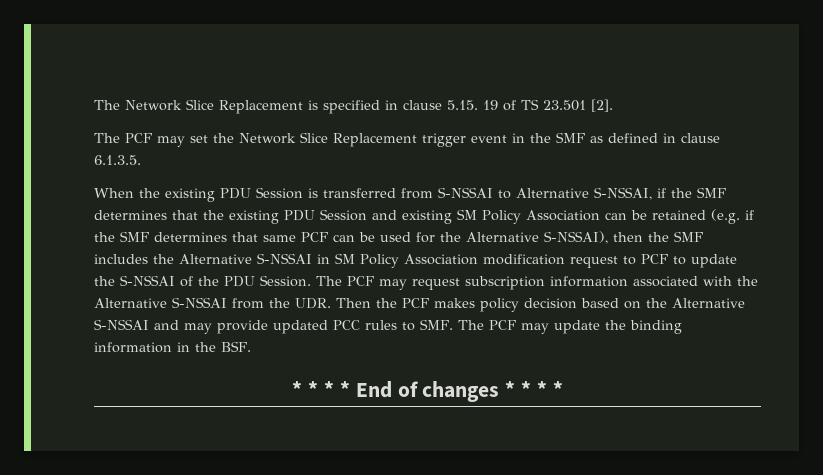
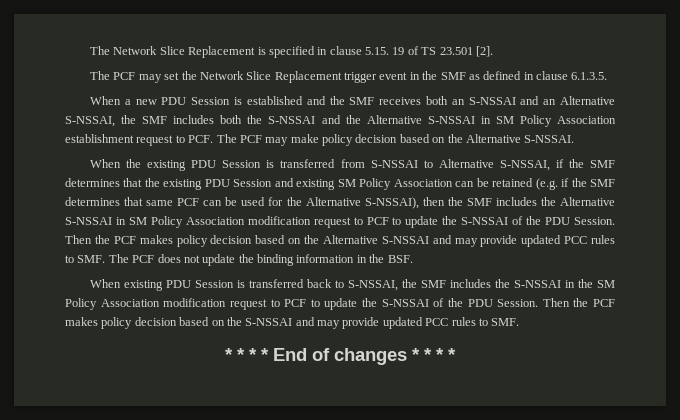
+ When a new PDU Session is established and the SMF receives both an S-NSSAI and an Alternative S-NSSAI, the SMF includes both the S-NSSAI and the Alternative S-NSSAI in SM Policy Association establishment request to PCF. The PCF may make policy decision based on the Alternative S-NSSAI.
- The PCF may request subscription information associated with the Alternative S-NSSAI from the UDR. Then the PCF makes policy decision based on the Alternative S-NSSAI and may provide updated PCC rules to SMF. The PCF may update the binding information in the BSF.
+ Then the PCF makes policy decision based on the Alternative S-NSSAI and may provide updated PCC rules to SMF. The PCF does not update the binding information in the BSF.
+ When existing PDU Session is transferred back to S-NSSAI, the SMF includes the S-NSSAI in the SM Policy Association modification request to PCF to update the S-NSSAI of the PDU Session. Then the PCF makes policy decision based on the S-NSSAI and may provide updated PCC rules to SMF.

